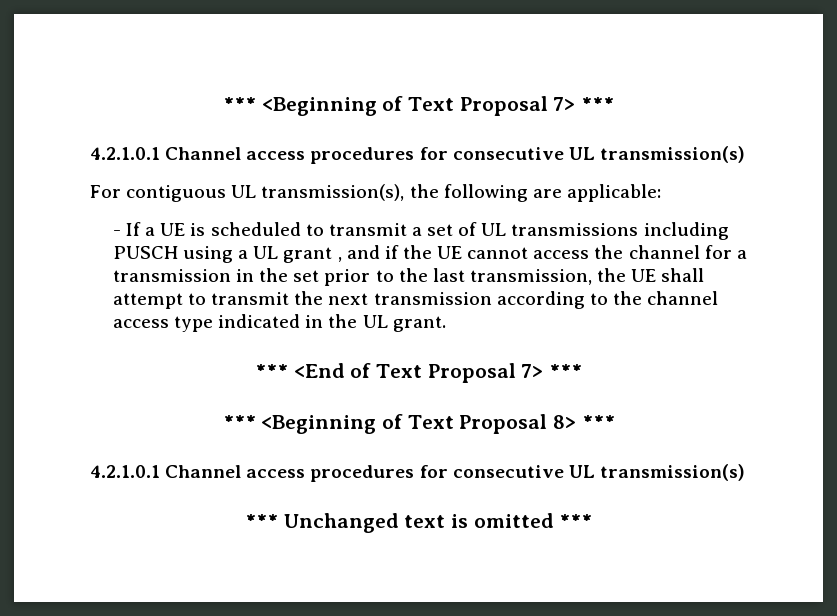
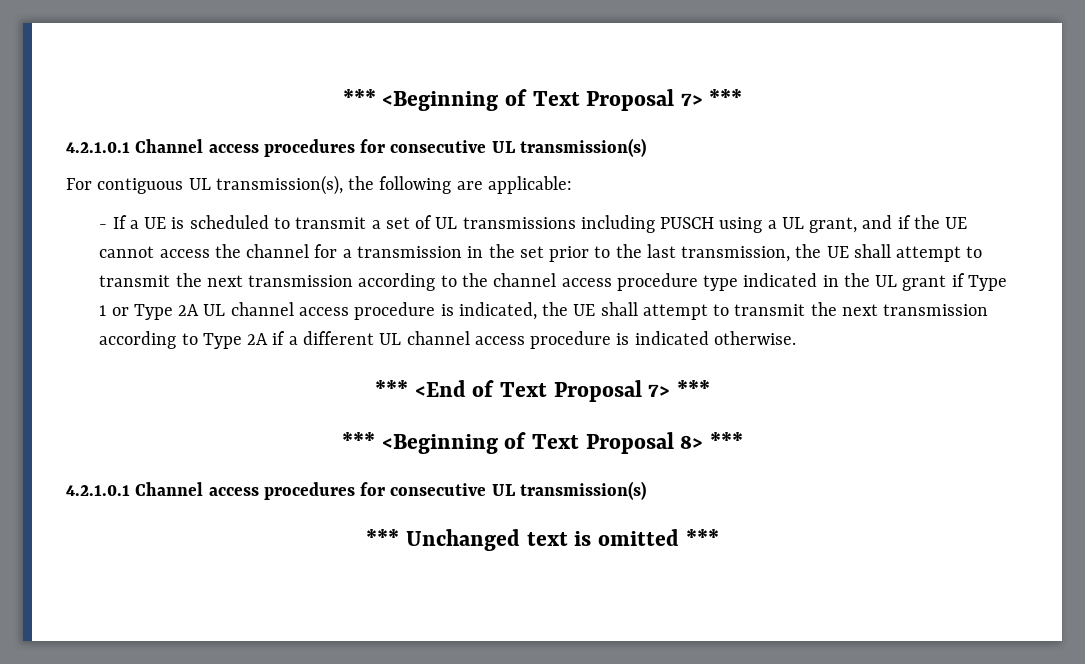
- - If a UE is scheduled to transmit a set of UL transmissions including PUSCH using a UL grant , and if the UE cannot access the channel for a transmission in the set prior to the last transmission, the UE shall attempt to transmit the next transmission according to the channel access type indicated in the UL grant.
+ - If a UE is scheduled to transmit a set of UL transmissions including PUSCH using a UL grant, and if the UE cannot access the channel for a transmission in the set prior to the last transmission, the UE shall attempt to transmit the next transmission according to the channel access procedure type indicated in the UL grant if Type 1 or Type 2A UL channel access procedure is indicated, the UE shall attempt to transmit the next transmission according to Type 2A if a different UL channel access procedure is indicated otherwise.

